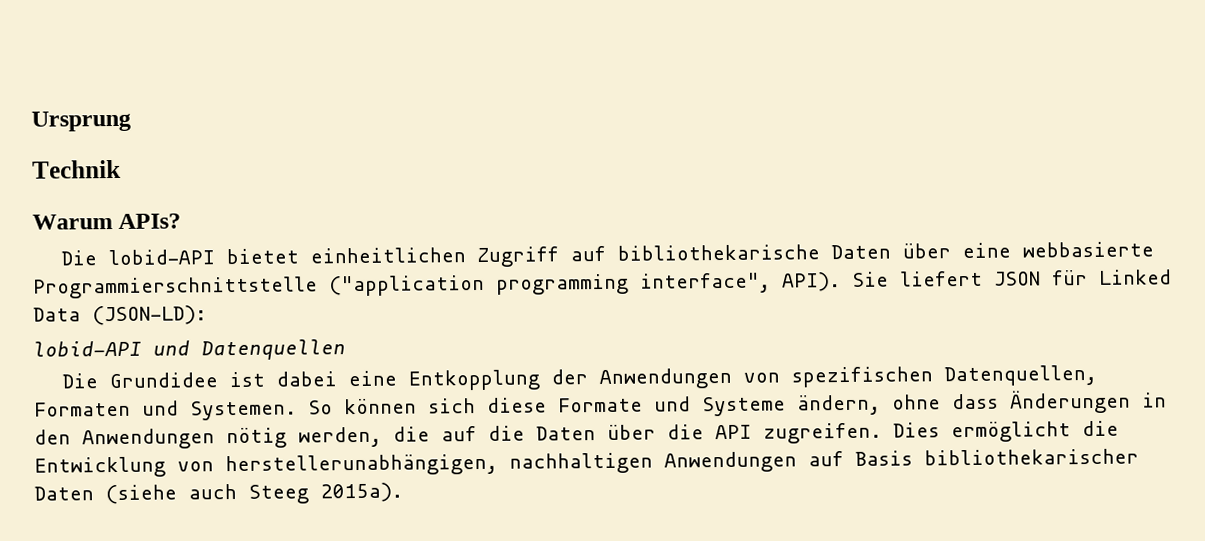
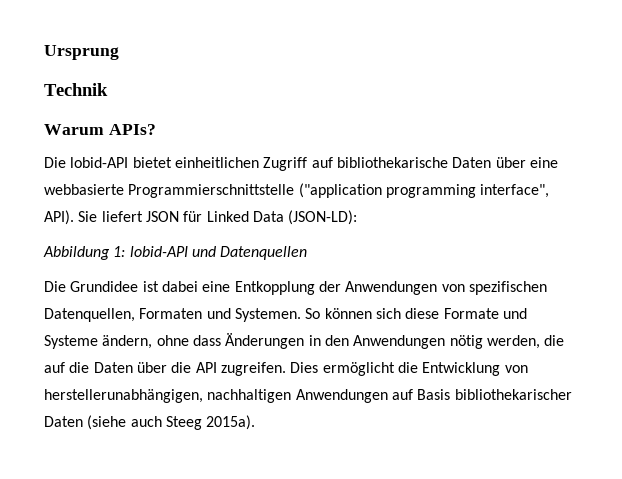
- lobid-API und Datenquellen
+ Abbildung 1: lobid-API und Datenquellen

